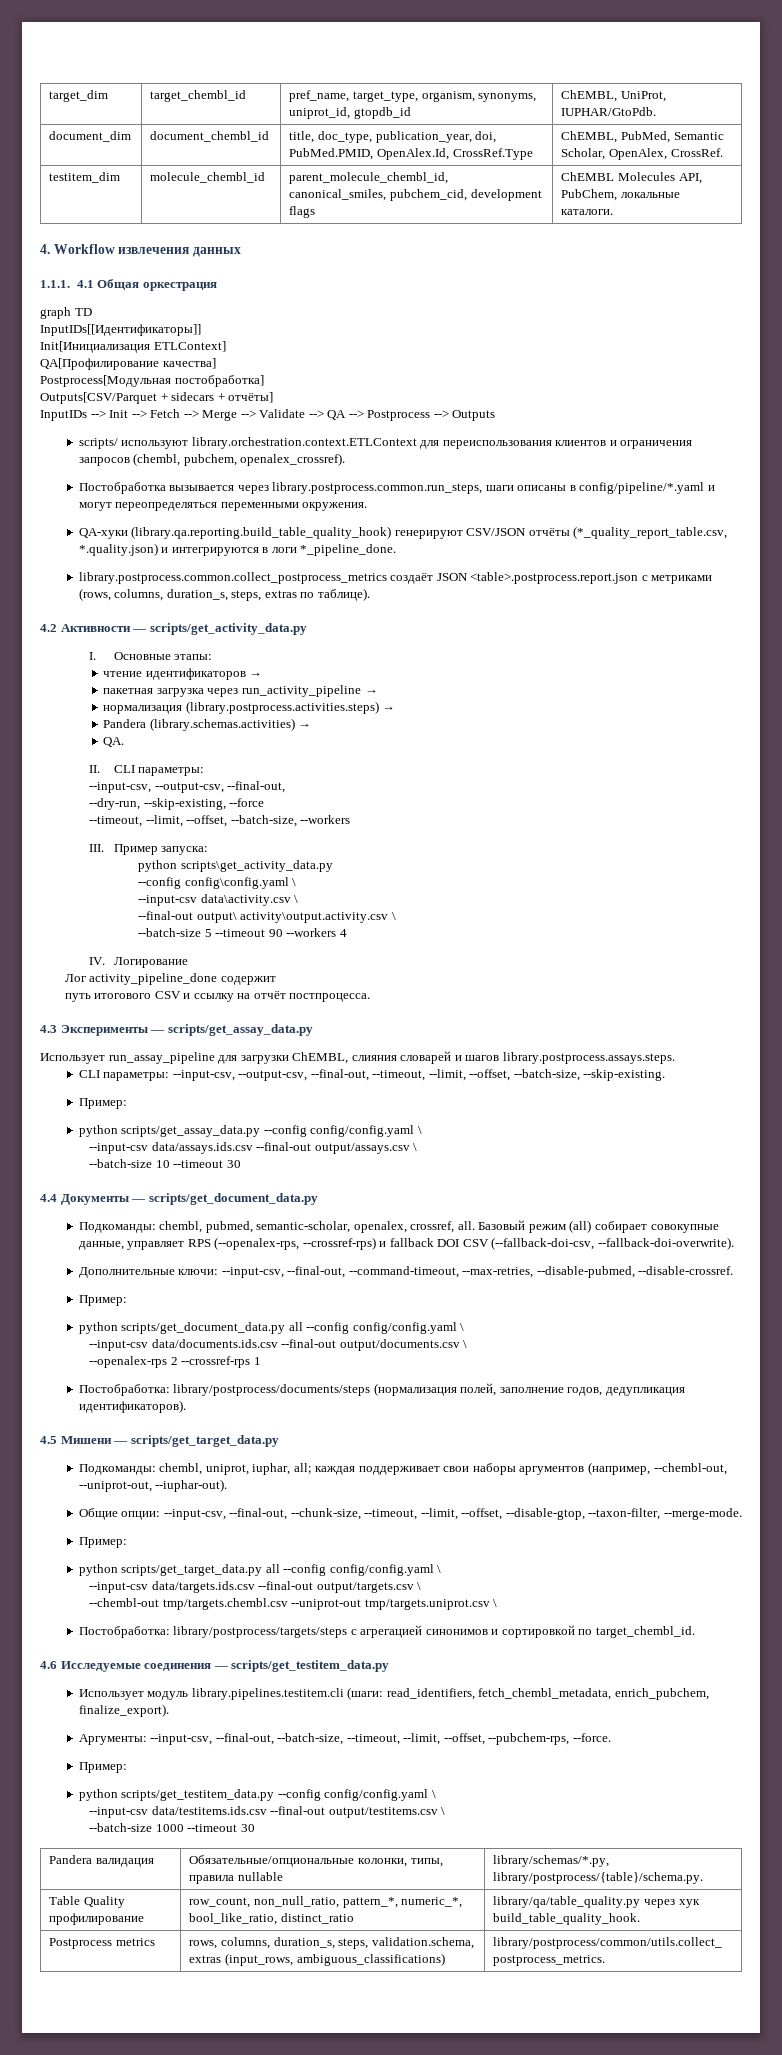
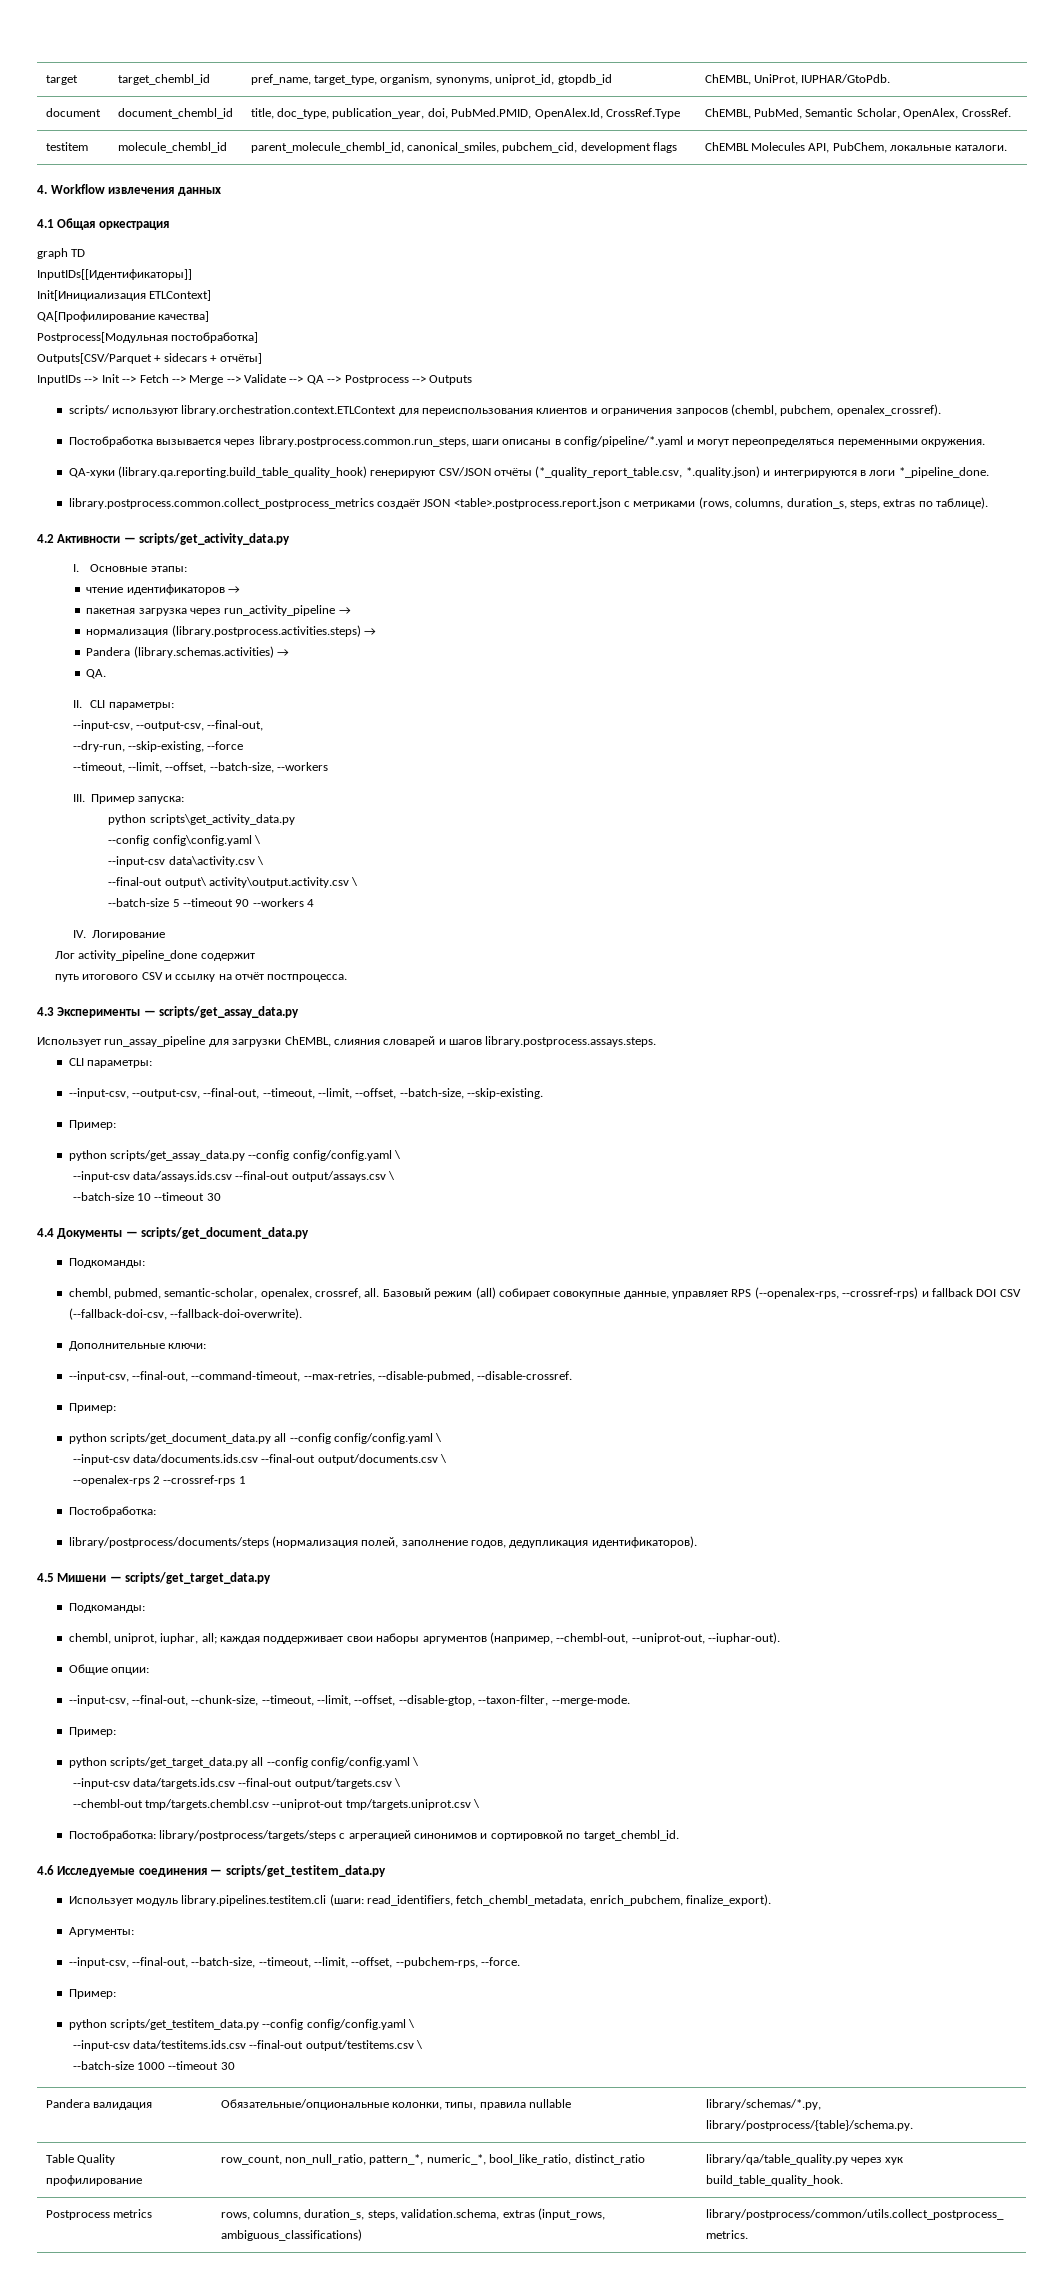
- target_dim | target_chembl_id | pref_name, target_type, organism, synonyms, uniprot_id, gtopdb_id | ChEMBL, UniProt, IUPHAR/GtoPdb.
+ target | target_chembl_id | pref_name, target_type, organism, synonyms, uniprot_id, gtopdb_id | ChEMBL, UniProt, IUPHAR/GtoPdb.
- document_dim | document_chembl_id | title, doc_type, publication_year, doi, PubMed.PMID, OpenAlex.Id, CrossRef.Type | ChEMBL, PubMed, Semantic Scholar, OpenAlex, CrossRef.
+ document | document_chembl_id | title, doc_type, publication_year, doi, PubMed.PMID, OpenAlex.Id, CrossRef.Type | ChEMBL, PubMed, Semantic Scholar, OpenAlex, CrossRef.
- testitem_dim | molecule_chembl_id | parent_molecule_chembl_id, canonical_smiles, pubchem_cid, development flags | ChEMBL Molecules API, PubChem, локальные каталоги.
+ testitem | molecule_chembl_id | parent_molecule_chembl_id, canonical_smiles, pubchem_cid, development flags | ChEMBL Molecules API, PubChem, локальные каталоги.
- 1.1.1. 4.1 Общая оркестрация
+ 4.1 Общая оркестрация
  Использует run_assay_pipeline для загрузки ChEMBL, слияния словарей и шагов library.postprocess.assays.steps.
- CLI параметры: --input-csv, --output-csv, --final-out, --timeout, --limit, --offset, --batch-size, --skip-existing.
+ CLI параметры:
+ --input-csv, --output-csv, --final-out, --timeout, --limit, --offset, --batch-size, --skip-existing.
  4.4 Документы — scripts/get_document_data.py
- Подкоманды: chembl, pubmed, semantic-scholar, openalex, crossref, all.
+ Подкоманды:
+ chembl, pubmed, semantic-scholar, openalex, crossref, all.
- Дополнительные ключи: --input-csv, --final-out, --command-timeout, --max-retries, --disable-pubmed, --disable-crossref.
+ Дополнительные ключи:
+ --input-csv, --final-out, --command-timeout, --max-retries, --disable-pubmed, --disable-crossref.
  --openalex-rps 2 --crossref-rps 1
- Постобработка: library/postprocess/documents/steps (нормализация полей, заполнение годов, дедупликация идентификаторов).
+ Постобработка:
+ library/postprocess/documents/steps (нормализация полей, заполнение годов, дедупликация идентификаторов).
  4.5 Мишени — scripts/get_target_data.py
- Подкоманды: chembl, uniprot, iuphar, all; каждая поддерживает свои наборы аргументов (например, --chembl-out, --uniprot-out, --iuphar-out).
+ Подкоманды:
+ chembl, uniprot, iuphar, all; каждая поддерживает свои наборы аргументов (например, --chembl-out, --uniprot-out, --iuphar-out).
- Общие опции: --input-csv, --final-out, --chunk-size, --timeout, --limit, --offset, --disable-gtop, --taxon-filter, --merge-mode.
+ Общие опции:
+ --input-csv, --final-out, --chunk-size, --timeout, --limit, --offset, --disable-gtop, --taxon-filter, --merge-mode.
- Аргументы: --input-csv, --final-out, --batch-size, --timeout, --limit, --offset, --pubchem-rps, --force.
+ Аргументы:
+ --input-csv, --final-out, --batch-size, --timeout, --limit, --offset, --pubchem-rps, --force.

